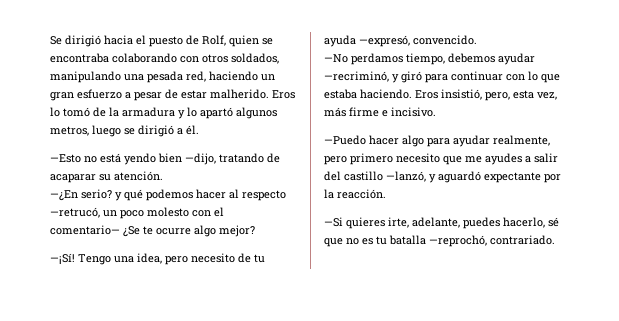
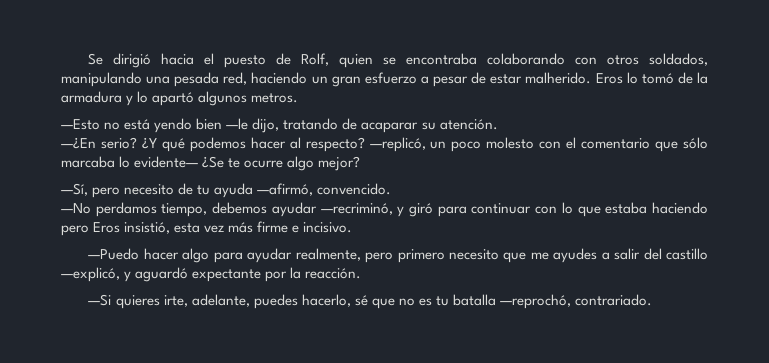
- Eros lo tomó de la armadura y lo apartó algunos metros, luego se dirigió a él.
+ Eros lo tomó de la armadura y lo apartó algunos metros.
- —Esto no está yendo bien —dijo, tratando de acaparar su atención.
+ —Esto no está yendo bien —le dijo, tratando de acaparar su atención.
- —¿En serio? y qué podemos hacer al respecto —retrucó, un poco molesto con el comentario— ¿Se te ocurre algo mejor?
+ —¿En serio? ¿Y qué podemos hacer al respecto? —replicó, un poco molesto con el comentario que sólo marcaba lo evidente— ¿Se te ocurre algo mejor?
- —¡Sí! Tengo una idea, pero necesito de tu ayuda —expresó, convencido.
+ —Sí, pero necesito de tu ayuda —afirmó, convencido.
- —No perdamos tiempo, debemos ayudar —recriminó, y giró para continuar con lo que estaba haciendo. Eros insistió, pero, esta vez, más firme e incisivo.
+ —No perdamos tiempo, debemos ayudar —recriminó, y giró para continuar con lo que estaba haciendo pero Eros insistió, esta vez más firme e incisivo.
- —Puedo hacer algo para ayudar realmente, pero primero necesito que me ayudes a salir del castillo —lanzó, y aguardó expectante por la reacción.
+ —Puedo hacer algo para ayudar realmente, pero primero necesito que me ayudes a salir del castillo —explicó, y aguardó expectante por la reacción.

